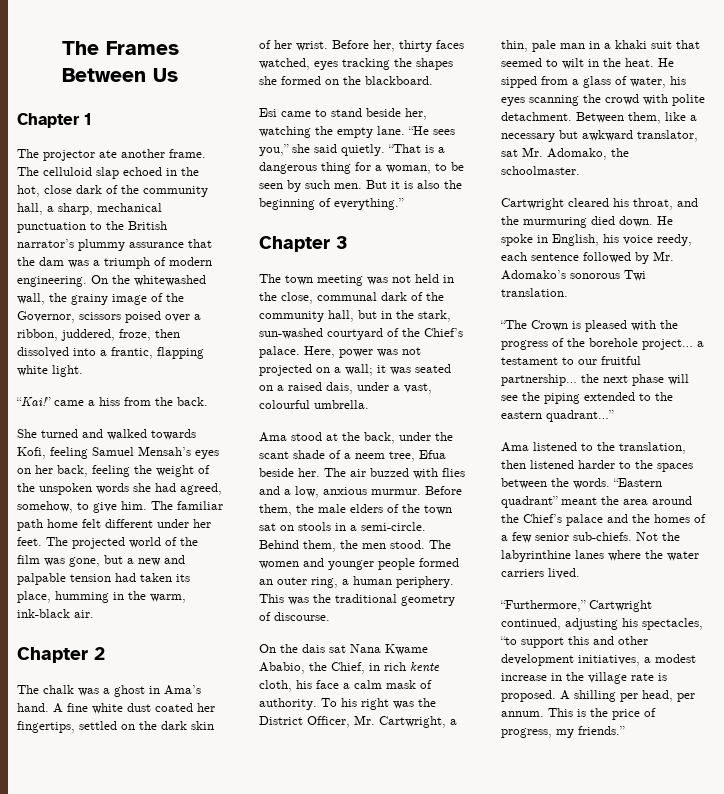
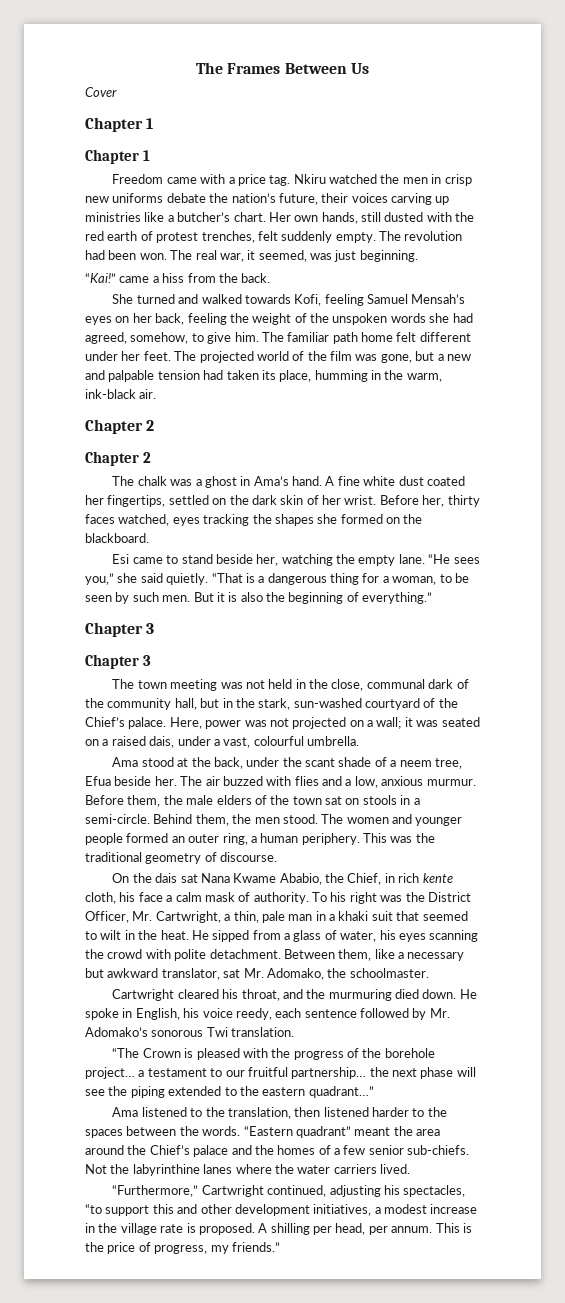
+ Cover
  Chapter 1
- The projector ate another frame. The celluloid slap echoed in the hot, close dark of the community hall, a sharp, mechanical punctuation to the British narrator’s plummy assurance that the dam was a triumph of modern engineering. On the whitewashed wall, the grainy image of the Governor, scissors poised over a ribbon, juddered, froze, then dissolved into a frantic, flapping white light.
+ Chapter 1
+ Freedom came with a price tag. Nkiru watched the men in crisp new uniforms debate the nation’s future, their voices carving up ministries like a butcher’s chart. Her own hands, still dusted with the red earth of protest trenches, felt suddenly empty. The revolution had been won. The real war, it seemed, was just beginning.
  The projected world of the film was gone, but a new and palpable tension had taken its place, humming in the warm, ink-black air.
+ Chapter 2
  But it is also the beginning of everything.”
+ Chapter 3

